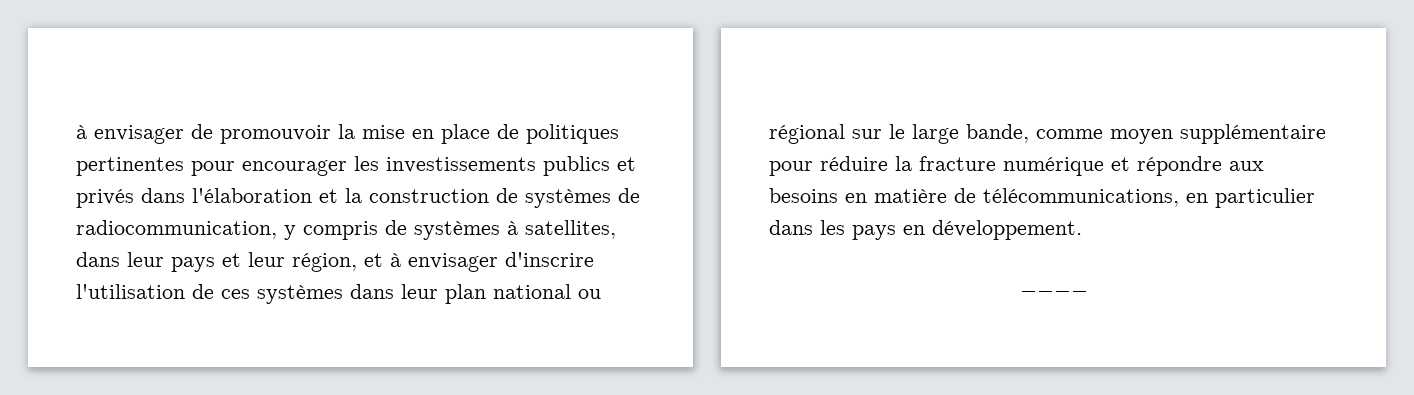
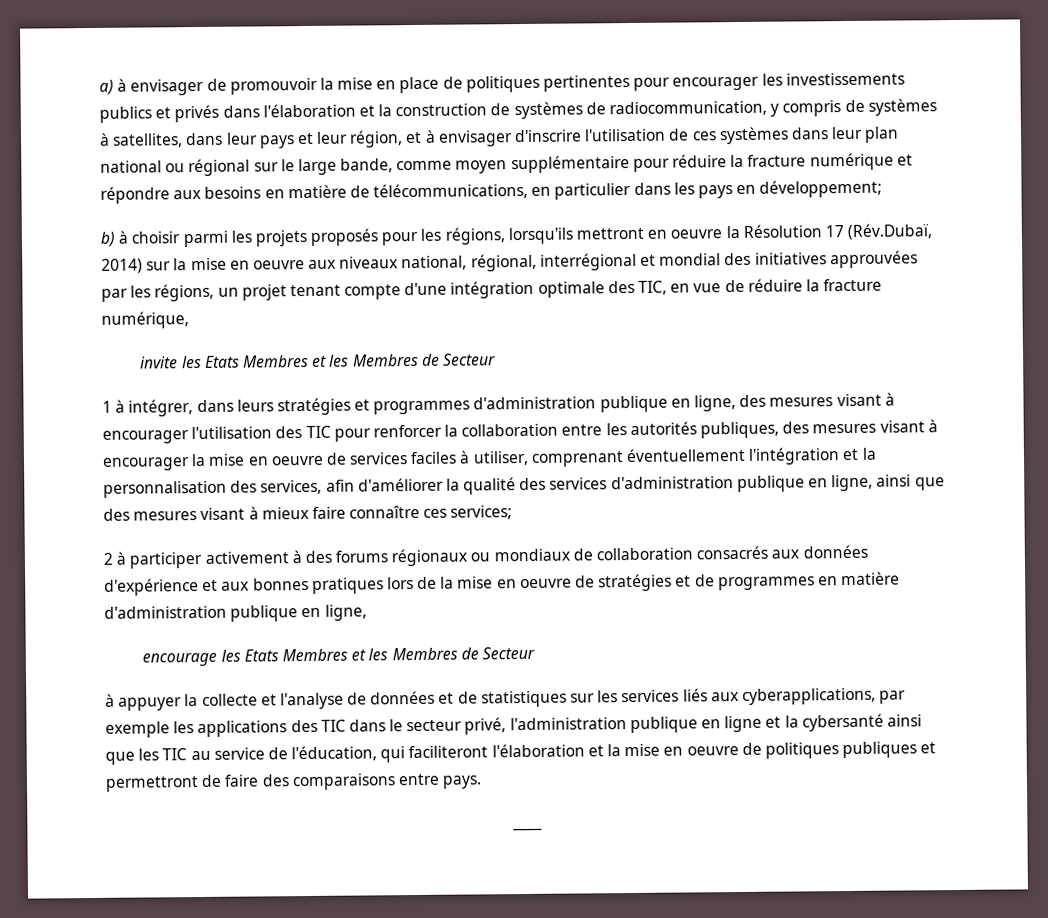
- à envisager de promouvoir la mise en place de politiques pertinentes pour encourager les investissements publics et privés dans l'élaboration et la construction de systèmes de radiocommunication, y compris de systèmes à satellites, dans leur pays et leur région, et à envisager d'inscrire l'utilisation de ces systèmes dans leur plan national ou régional sur le large bande, comme moyen supplémentaire pour réduire la fracture numérique et répondre aux besoins en matière de télécommunications, en particulier dans les pays en développement.
+ a) à envisager de promouvoir la mise en place de politiques pertinentes pour encourager les investissements publics et privés dans l'élaboration et la construction de systèmes de radiocommunication, y compris de systèmes à satellites, dans leur pays et leur région, et à envisager d'inscrire l'utilisation de ces systèmes dans leur plan national ou régional sur le large bande, comme moyen supplémentaire pour réduire la fracture numérique et répondre aux besoins en matière de télécommunications, en particulier dans les pays en développement;
+ b) à choisir parmi les projets proposés pour les régions, lorsqu'ils mettront en oeuvre la Résolution 17 (Rév.Dubaï, 2014) sur la mise en oeuvre aux niveaux national, régional, interrégional et mondial des initiatives approuvées par les régions, un projet tenant compte d'une intégration optimale des TIC, en vue de réduire la fracture numérique,
+ invite les Etats Membres et les Membres de Secteur
+ 1 à intégrer, dans leurs stratégies et programmes d'administration publique en ligne, des mesures visant à encourager l'utilisation des TIC pour renforcer la collaboration entre les autorités publiques, des mesures visant à encourager la mise en oeuvre de services faciles à utiliser, comprenant éventuellement l'intégration et la personnalisation des services, afin d'améliorer la qualité des services d'administration publique en ligne, ainsi que des mesures visant à mieux faire connaître ces services;
+ 2 à participer activement à des forums régionaux ou mondiaux de collaboration consacrés aux données d'expérience et aux bonnes pratiques lors de la mise en oeuvre de stratégies et de programmes en matière d'administration publique en ligne,
+ encourage les Etats Membres et les Membres de Secteur
+ à appuyer la collecte et l'analyse de données et de statistiques sur les services liés aux cyberapplications, par exemple les applications des TIC dans le secteur privé, l'administration publique en ligne et la cybersanté ainsi que les TIC au service de l'éducation, qui faciliteront l'élaboration et la mise en oeuvre de politiques publiques et permettront de faire des comparaisons entre pays.

